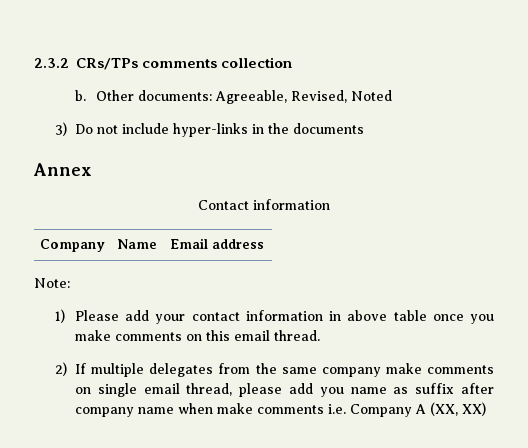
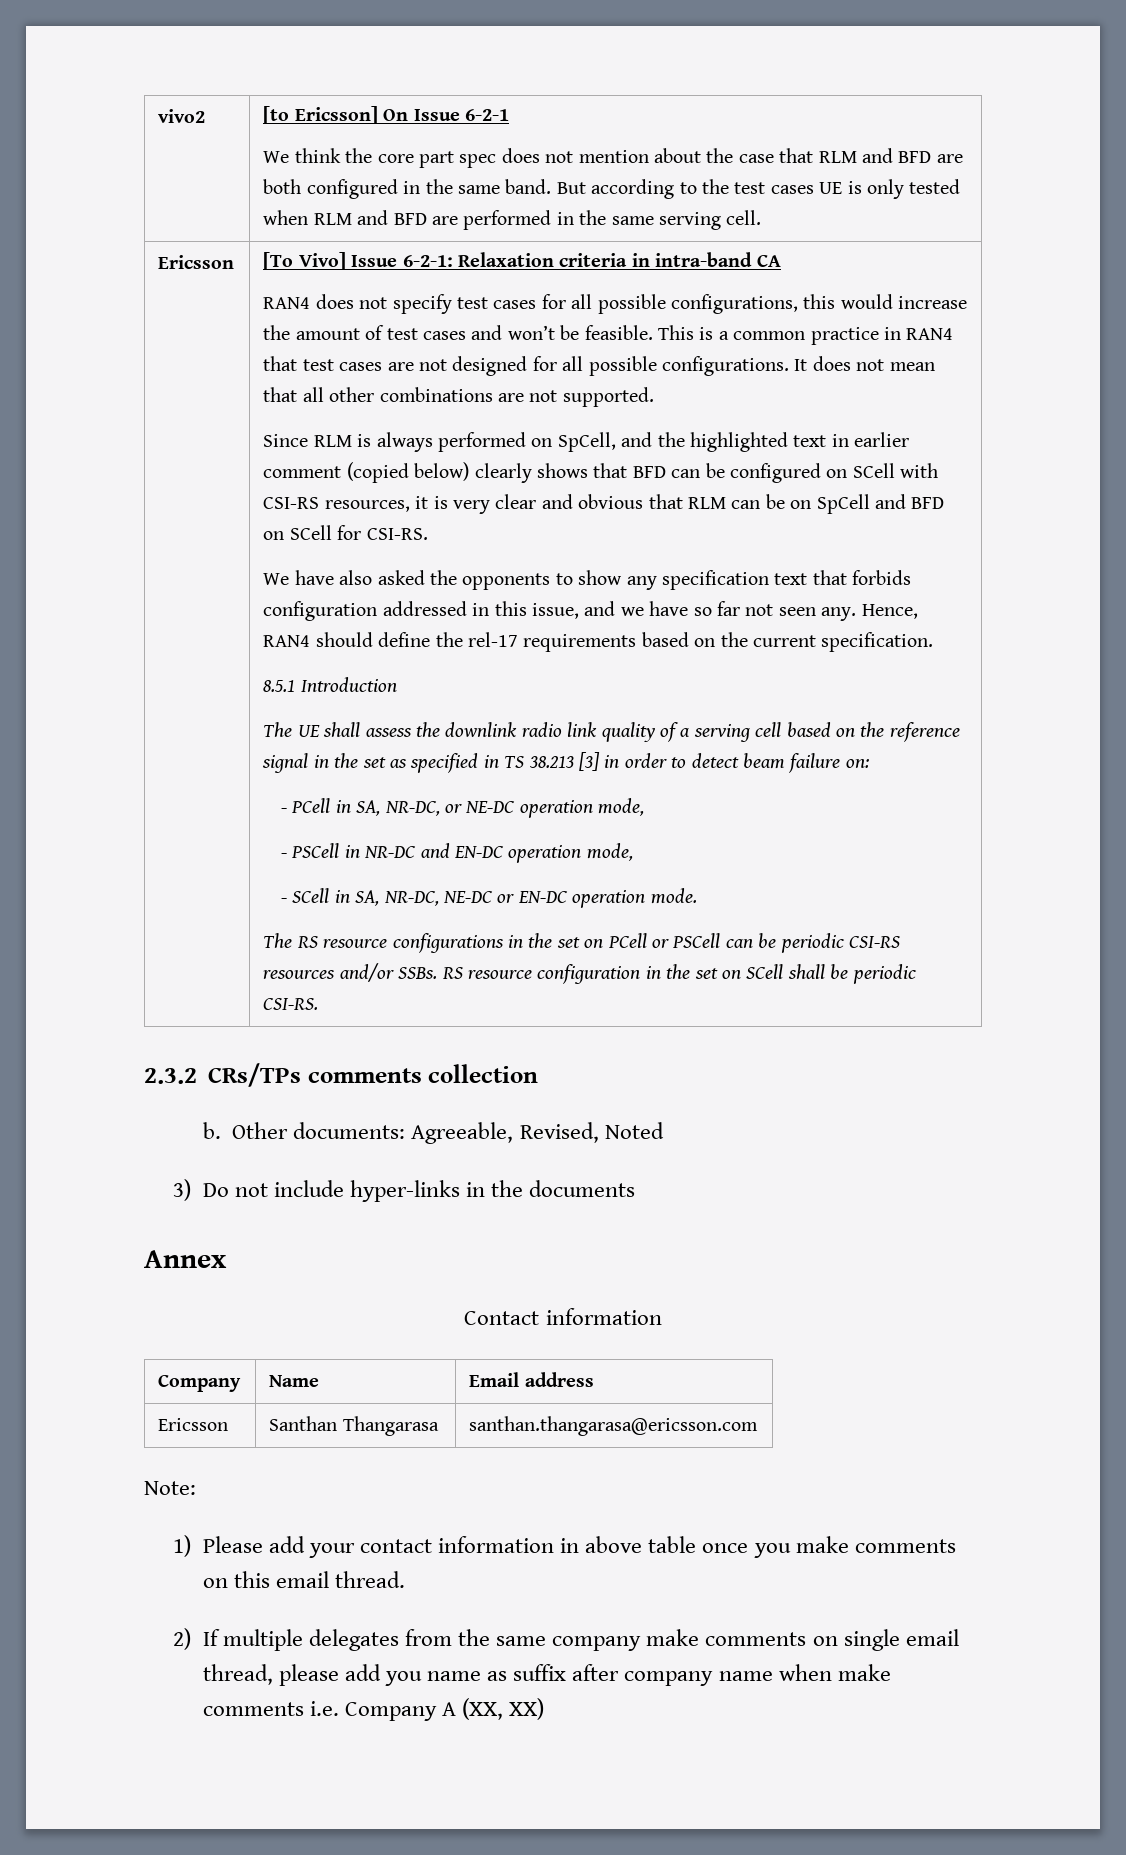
+ vivo2 | [to Ericsson] On Issue 6-2-1
+ We think the core part spec does not mention about the case that RLM and BFD are both configured in the same band. But according to the test cases UE is only tested when RLM and BFD are performed in the same serving cell.
+ Ericsson | [To Vivo] Issue 6-2-1: Relaxation criteria in intra-band CA
+ RAN4 does not specify test cases for all possible configurations, this would increase the amount of test cases and won’t be feasible. This is a common practice in RAN4 that test cases are not designed for all possible configurations. It does not mean that all other combinations are not supported.
+ Since RLM is always performed on SpCell, and the highlighted text in earlier comment (copied below) clearly shows that BFD can be configured on SCell with CSI-RS resources, it is very clear and obvious that RLM can be on SpCell and BFD on SCell for CSI-RS.
+ We have also asked the opponents to show any specification text that forbids configuration addressed in this issue, and we have so far not seen any. Hence, RAN4 should define the rel-17 requirements based on the current specification.
+ 8.5.1 Introduction
+ The UE shall assess the downlink radio link quality of a serving cell based on the reference signal in the set as specified in TS 38.213 [3] in order to detect beam failure on:
+ - PCell in SA, NR-DC, or NE-DC operation mode,
+ - PSCell in NR-DC and EN-DC operation mode,
+ - SCell in SA, NR-DC, NE-DC or EN-DC operation mode.
+ The RS resource configurations in the set on PCell or PSCell can be periodic CSI-RS resources and/or SSBs. RS resource configuration in the set on SCell shall be periodic CSI-RS.
+ Ericsson | Santhan Thangarasa | santhan.thangarasa@ericsson.com

